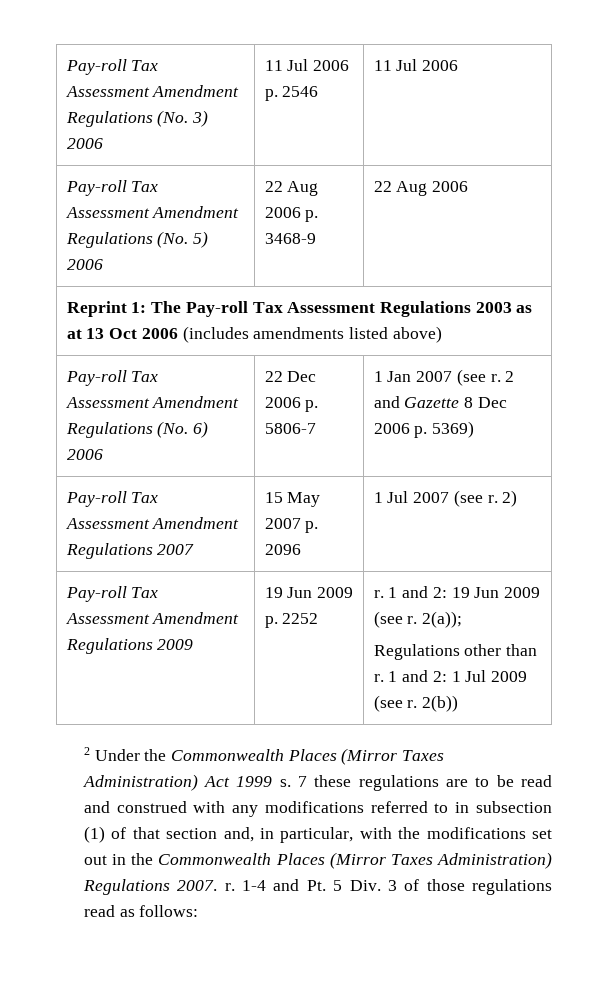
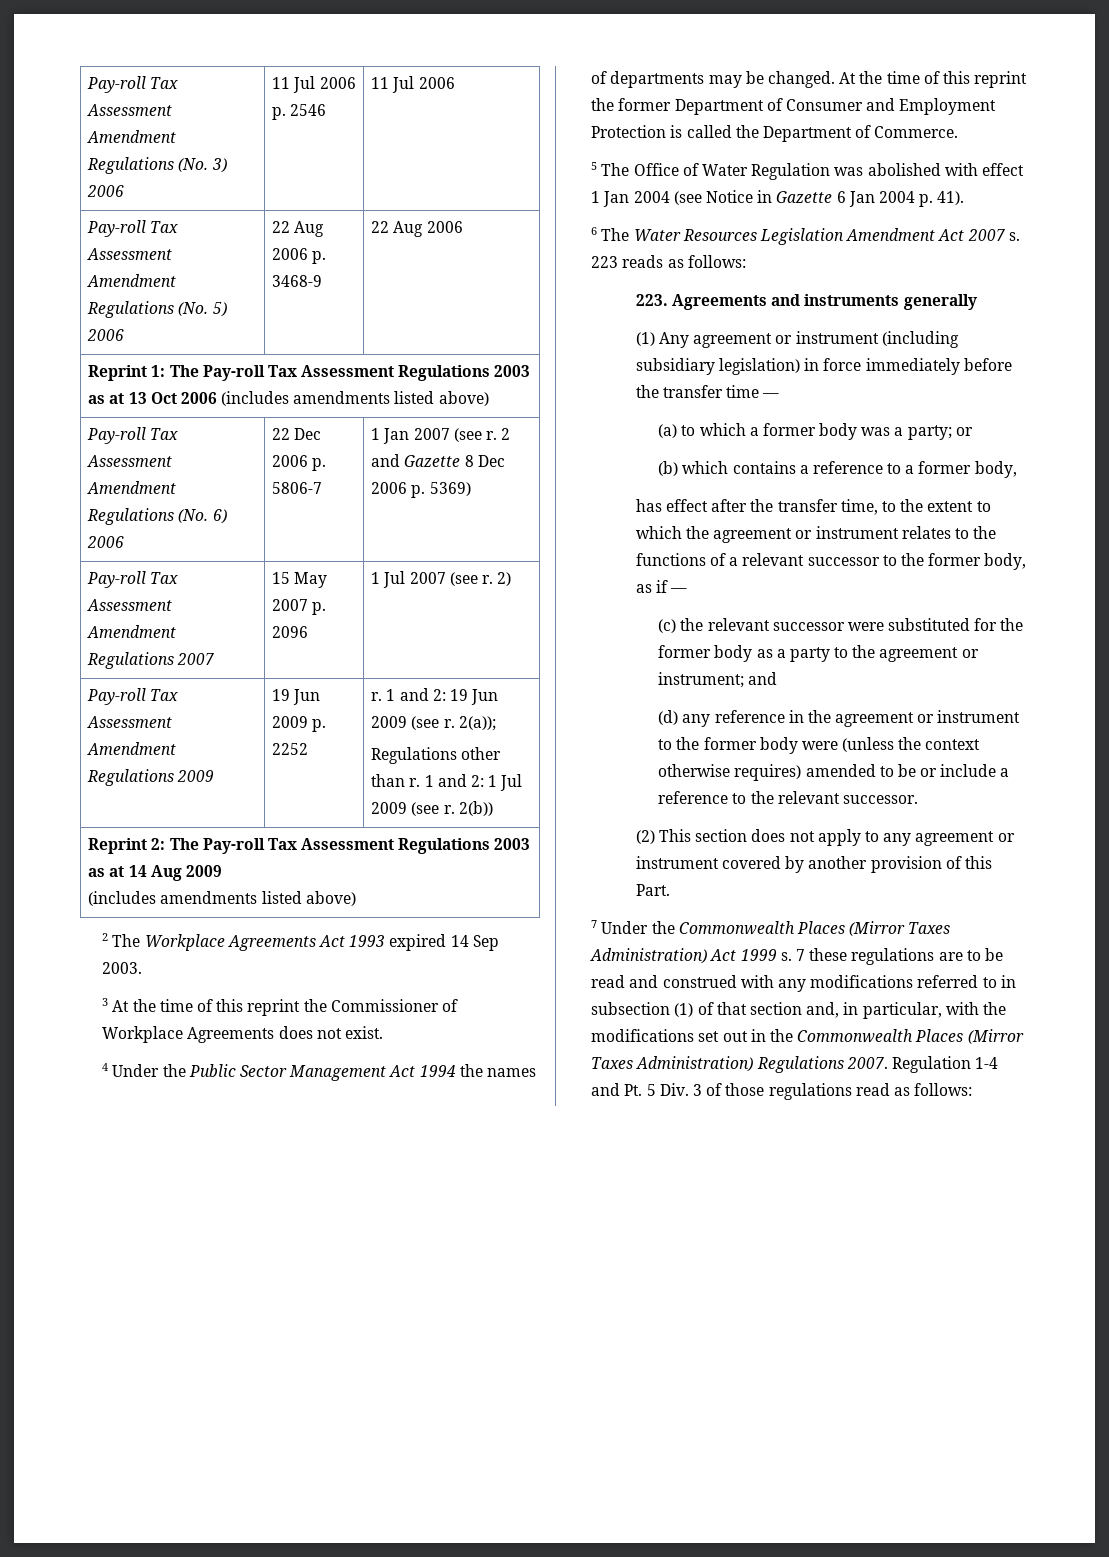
- 2 Under the Commonwealth Places (Mirror Taxes Administration) Act 1999 s.
+ Reprint 2: The Pay-roll Tax Assessment Regulations 2003 as at 14 Aug 2009
+ (includes amendments listed above)
+ 2 The Workplace Agreements Act 1993 expired 14 Sep 2003.
+ 3 At the time of this reprint the Commissioner of Workplace Agreements does not exist.
+ 4 Under the Public Sector Management Act 1994 the names of departments may be changed. At the time of this reprint the former Department of Consumer and Employment Protection is called the Department of Commerce.
+ 5 The Office of Water Regulation was abolished with effect 1 Jan 2004 (see Notice in Gazette 6 Jan 2004 p. 41).
+ 6 The Water Resources Legislation Amendment Act 2007 s. 223 reads as follows:
+ 223. Agreements and instruments generally
+ (1) Any agreement or instrument (including subsidiary legislation) in force immediately before the transfer time —
+ (a) to which a former body was a party; or
+ (b) which contains a reference to a former body,
+ has effect after the transfer time, to the extent to which the agreement or instrument relates to the functions of a relevant successor to the former body, as if —
+ (c) the relevant successor were substituted for the former body as a party to the agreement or instrument; and
+ (d) any reference in the agreement or instrument to the former body were (unless the context otherwise requires) amended to be or include a reference to the relevant successor.
+ (2) This section does not apply to any agreement or instrument covered by another provision of this Part.
+ 7 Under the Commonwealth Places (Mirror Taxes Administration) Act 1999 s.
- 7 these regulations are to be read and construed with any modifications referred to in subsection (1) of that section and, in particular, with the modifications set out in the Commonwealth Places (Mirror Taxes Administration) Regulations 2007. r. 1-4 and Pt. 5 Div. 3 of those regulations read as follows:
+ 7 these regulations are to be read and construed with any modifications referred to in subsection (1) of that section and, in particular, with the modifications set out in the Commonwealth Places (Mirror Taxes Administration) Regulations 2007. Regulation 1-4 and Pt. 5 Div. 3 of those regulations read as follows:

